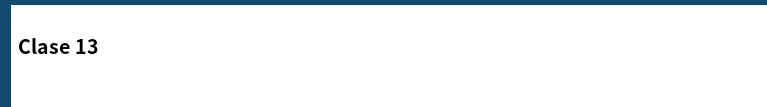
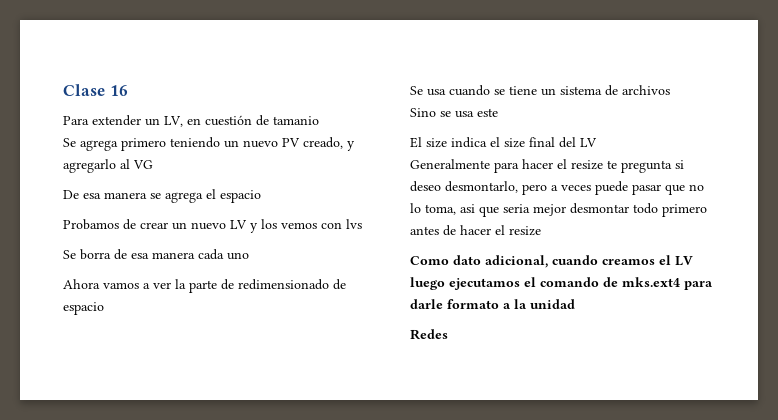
- Clase 13
+ Clase 16
+ Para extender un LV, en cuestión de tamanio
+ Se agrega primero teniendo un nuevo PV creado, y agregarlo al VG
+ De esa manera se agrega el espacio
+ Probamos de crear un nuevo LV y los vemos con lvs
+ Se borra de esa manera cada uno
+ Ahora vamos a ver la parte de redimensionado de espacio
+ Se usa cuando se tiene un sistema de archivos
+ Sino se usa este
+ El size indica el size final del LV
+ Generalmente para hacer el resize te pregunta si deseo desmontarlo, pero a veces puede pasar que no lo toma, asi que seria mejor desmontar todo primero antes de hacer el resize
+ Como dato adicional, cuando creamos el LV luego ejecutamos el comando de mks.ext4 para darle formato a la unidad
+ Redes

